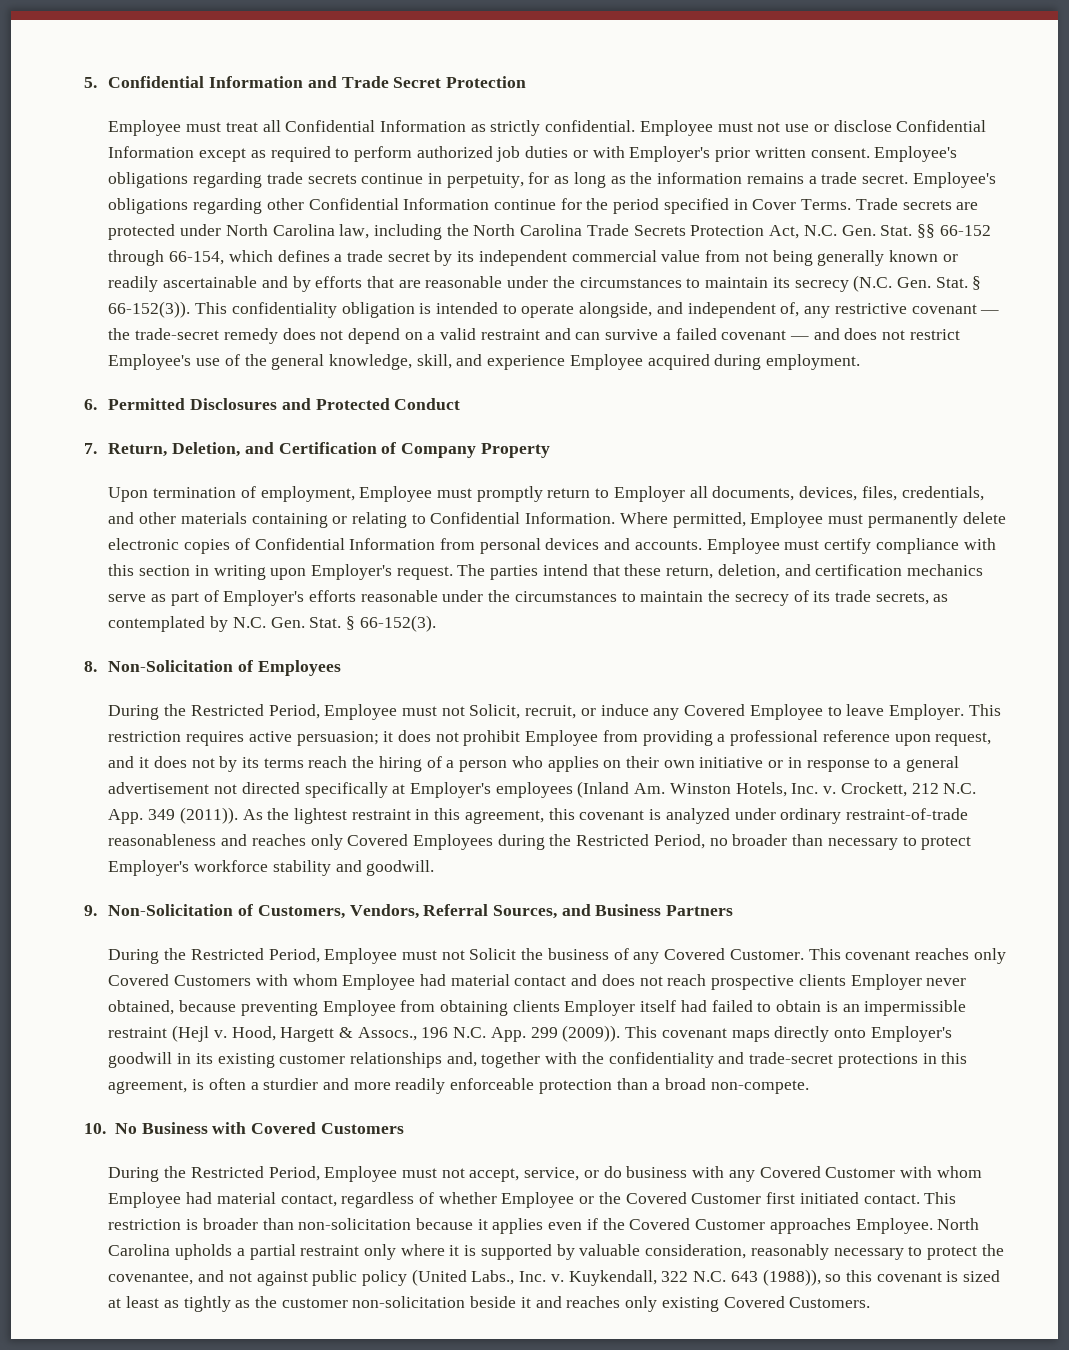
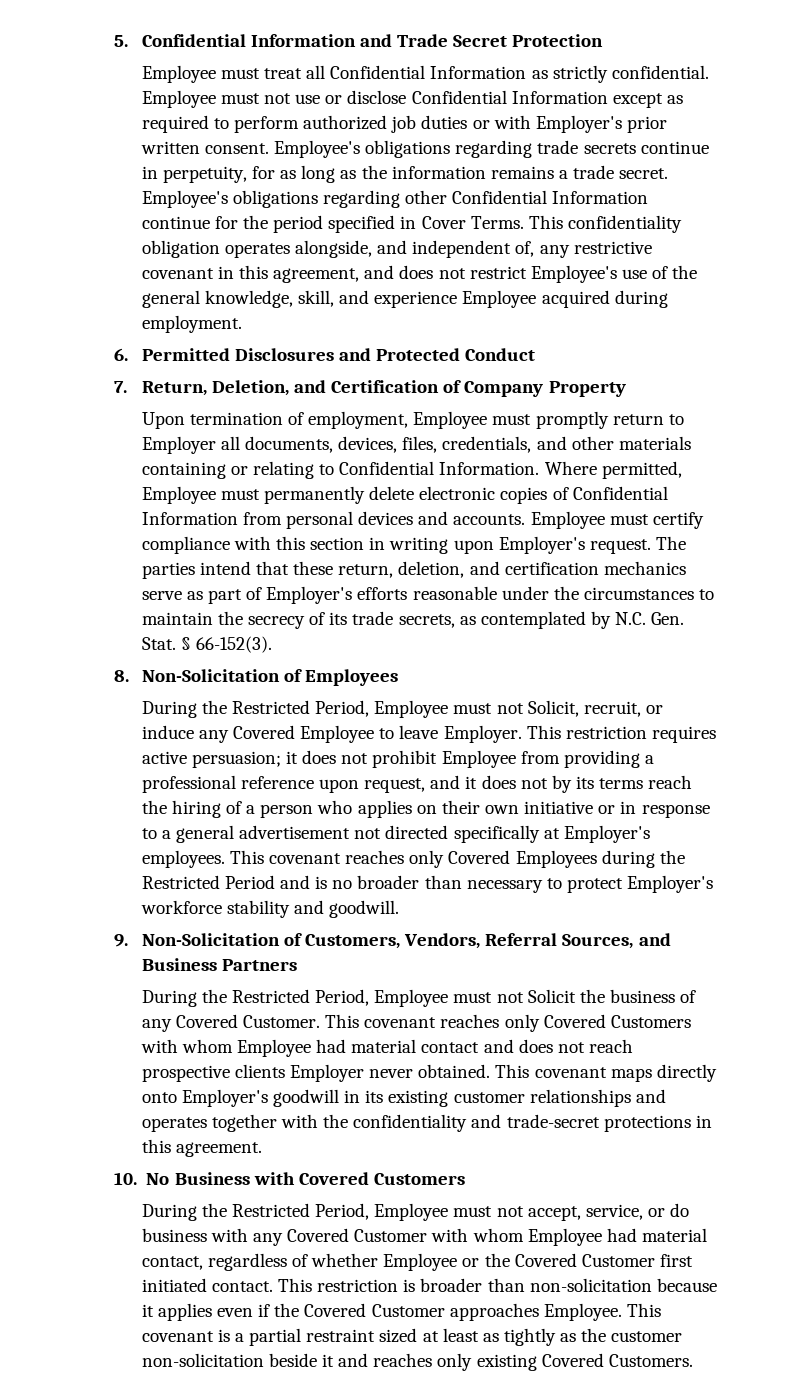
- Trade secrets are protected under North Carolina law, including the North Carolina Trade Secrets Protection Act, N.C. Gen. Stat. §§ 66-152 through 66-154, which defines a trade secret by its independent commercial value from not being generally known or readily ascertainable and by efforts that are reasonable under the circumstances to maintain its secrecy (N.C. Gen. Stat. § 66-152(3)). This confidentiality obligation is intended to operate alongside, and independent of, any restrictive covenant — the trade-secret remedy does not depend on a valid restraint and can survive a failed covenant — and does not restrict Employee's use of the general knowledge, skill, and experience Employee acquired during employment.
+ This confidentiality obligation operates alongside, and independent of, any restrictive covenant in this agreement, and does not restrict Employee's use of the general knowledge, skill, and experience Employee acquired during employment.
- it does not prohibit Employee from providing a professional reference upon request, and it does not by its terms reach the hiring of a person who applies on their own initiative or in response to a general advertisement not directed specifically at Employer's employees (Inland Am. Winston Hotels, Inc. v. Crockett, 212 N.C. App. 349 (2011)). As the lightest restraint in this agreement, this covenant is analyzed under ordinary restraint-of-trade reasonableness and reaches only Covered Employees during the Restricted Period, no broader than necessary to protect Employer's workforce stability and goodwill.
+ it does not prohibit Employee from providing a professional reference upon request, and it does not by its terms reach the hiring of a person who applies on their own initiative or in response to a general advertisement not directed specifically at Employer's employees. This covenant reaches only Covered Employees during the Restricted Period and is no broader than necessary to protect Employer's workforce stability and goodwill.
- This covenant reaches only Covered Customers with whom Employee had material contact and does not reach prospective clients Employer never obtained, because preventing Employee from obtaining clients Employer itself had failed to obtain is an impermissible restraint (Hejl v. Hood, Hargett & Assocs., 196 N.C. App. 299 (2009)).
+ This covenant reaches only Covered Customers with whom Employee had material contact and does not reach prospective clients Employer never obtained.
- This covenant maps directly onto Employer's goodwill in its existing customer relationships and, together with the confidentiality and trade-secret protections in this agreement, is often a sturdier and more readily enforceable protection than a broad non-compete.
+ This covenant maps directly onto Employer's goodwill in its existing customer relationships and operates together with the confidentiality and trade-secret protections in this agreement.
- North Carolina upholds a partial restraint only where it is supported by valuable consideration, reasonably necessary to protect the covenantee, and not against public policy (United Labs., Inc. v. Kuykendall, 322 N.C. 643 (1988)), so this covenant is sized at least as tightly as the customer non-solicitation beside it and reaches only existing Covered Customers.
+ This covenant is a partial restraint sized at least as tightly as the customer non-solicitation beside it and reaches only existing Covered Customers.

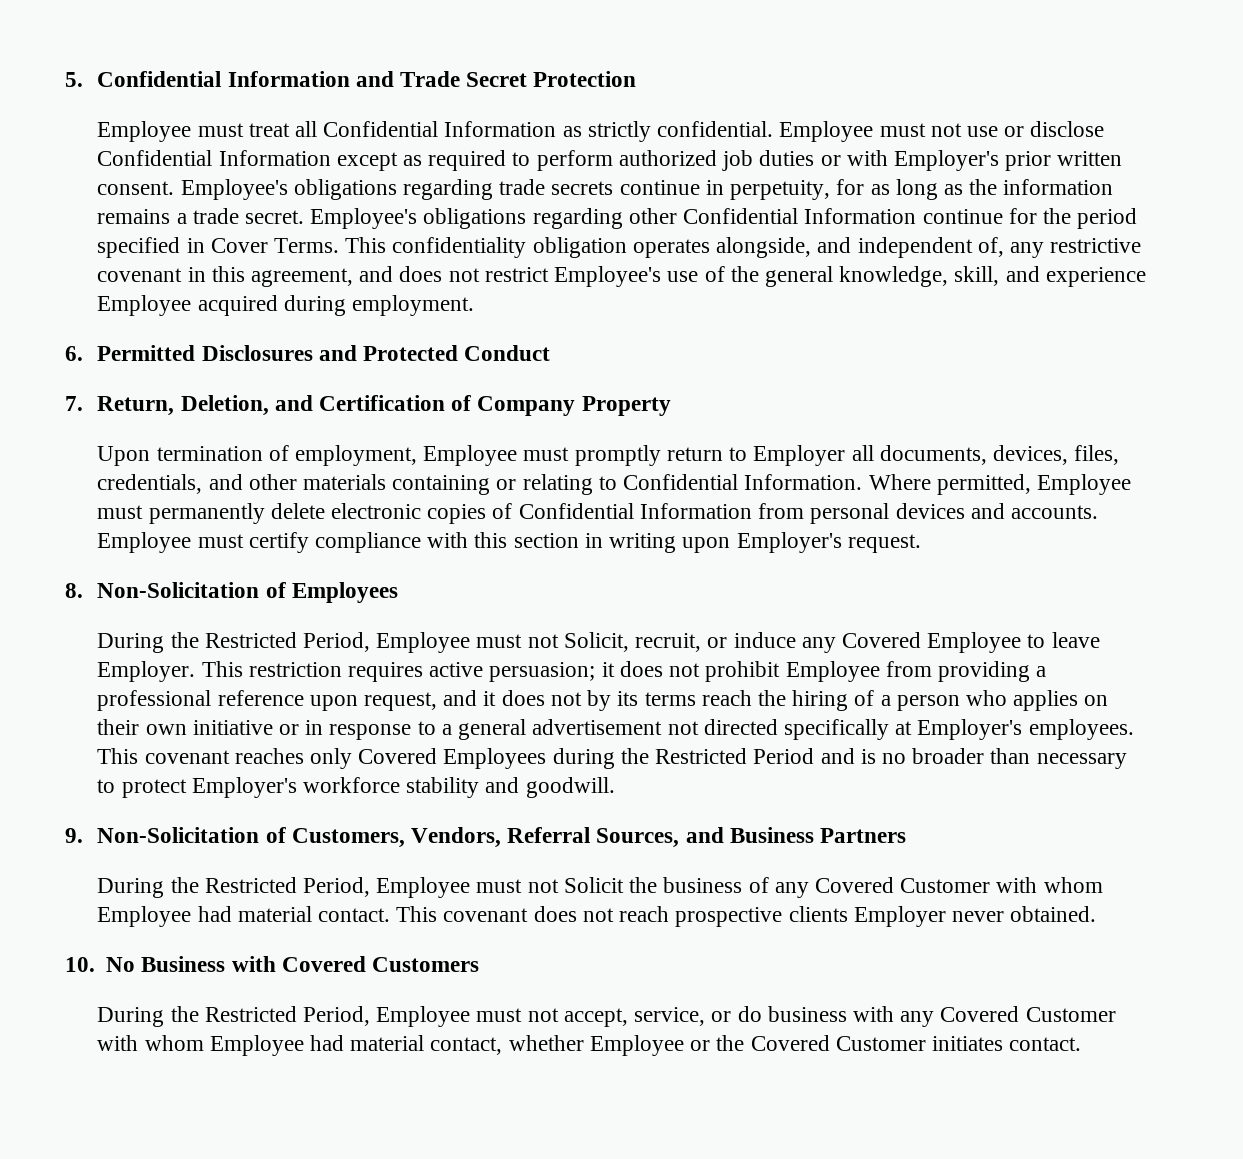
- The parties intend that these return, deletion, and certification mechanics serve as part of Employer's efforts reasonable under the circumstances to maintain the secrecy of its trade secrets, as contemplated by N.C. Gen. Stat. § 66-152(3).
- During the Restricted Period, Employee must not Solicit the business of any Covered Customer. This covenant reaches only Covered Customers with whom Employee had material contact and does not reach prospective clients Employer never obtained. This covenant maps directly onto Employer's goodwill in its existing customer relationships and operates together with the confidentiality and trade-secret protections in this agreement.
+ During the Restricted Period, Employee must not Solicit the business of any Covered Customer with whom Employee had material contact. This covenant does not reach prospective clients Employer never obtained.
- During the Restricted Period, Employee must not accept, service, or do business with any Covered Customer with whom Employee had material contact, regardless of whether Employee or the Covered Customer first initiated contact. This restriction is broader than non-solicitation because it applies even if the Covered Customer approaches Employee. This covenant is a partial restraint sized at least as tightly as the customer non-solicitation beside it and reaches only existing Covered Customers.
+ During the Restricted Period, Employee must not accept, service, or do business with any Covered Customer with whom Employee had material contact, whether Employee or the Covered Customer initiates contact.

